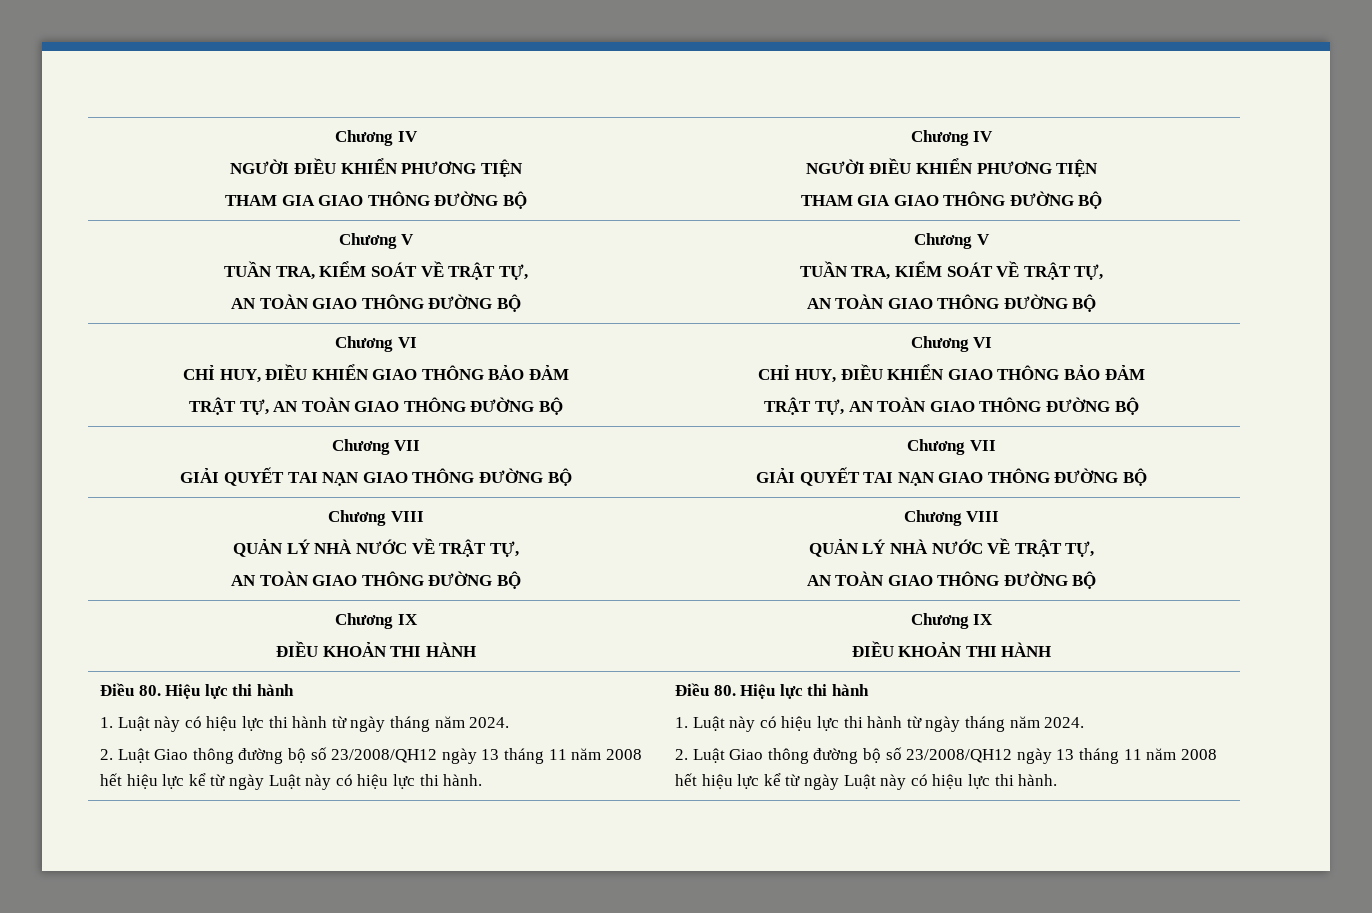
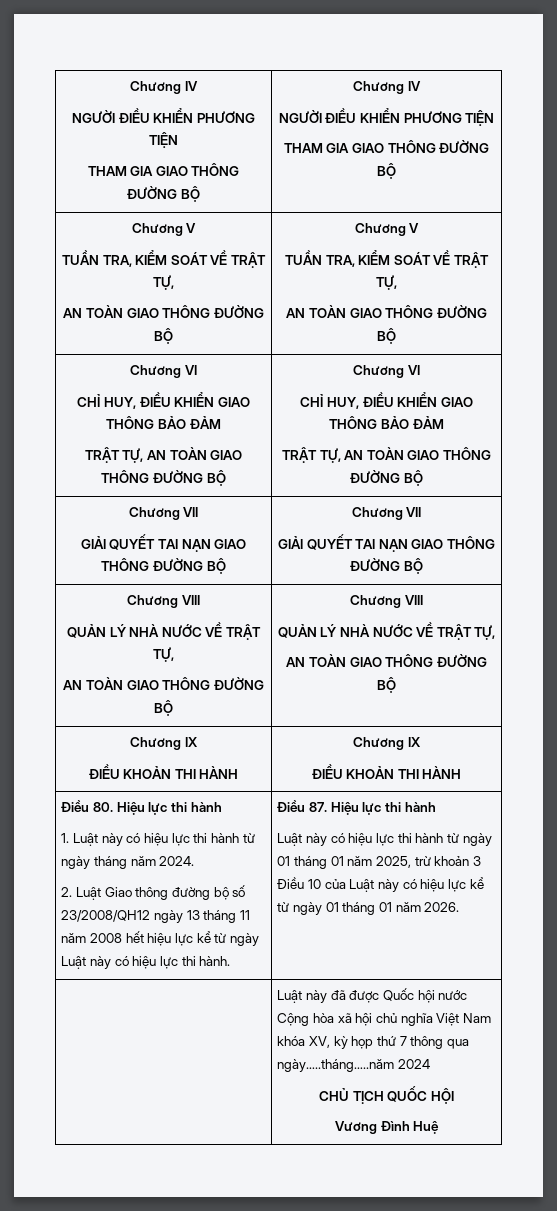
- 2. Luật Giao thông đường bộ số 23/2008/QH12 ngày 13 tháng 11 năm 2008 hết hiệu lực kể từ ngày Luật này có hiệu lực thi hành. | Điều 80. Hiệu lực thi hành
- 1. Luật này có hiệu lực thi hành từ ngày tháng năm 2024.
- 2. Luật Giao thông đường bộ số 23/2008/QH12 ngày 13 tháng 11 năm 2008 hết hiệu lực kể từ ngày Luật này có hiệu lực thi hành.
+ 2. Luật Giao thông đường bộ số 23/2008/QH12 ngày 13 tháng 11 năm 2008 hết hiệu lực kể từ ngày Luật này có hiệu lực thi hành. | Điều 87. Hiệu lực thi hành
+ Luật này có hiệu lực thi hành từ ngày 01 tháng 01 năm 2025, trừ khoản 3 Điều 10 của Luật này có hiệu lực kể từ ngày 01 tháng 01 năm 2026.
+ | Luật này đã được Quốc hội nước Cộng hòa xã hội chủ nghĩa Việt Nam khóa XV, kỳ họp thứ 7 thông qua ngày…..tháng…..năm 2024
+ CHỦ TỊCH QUỐC HỘI
+ Vương Đình Huệ

